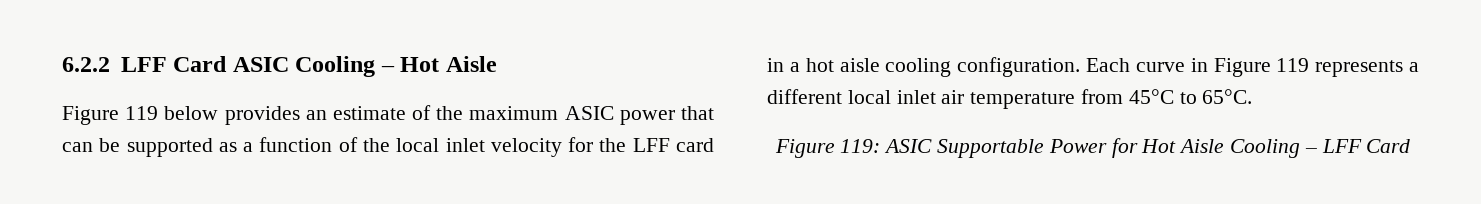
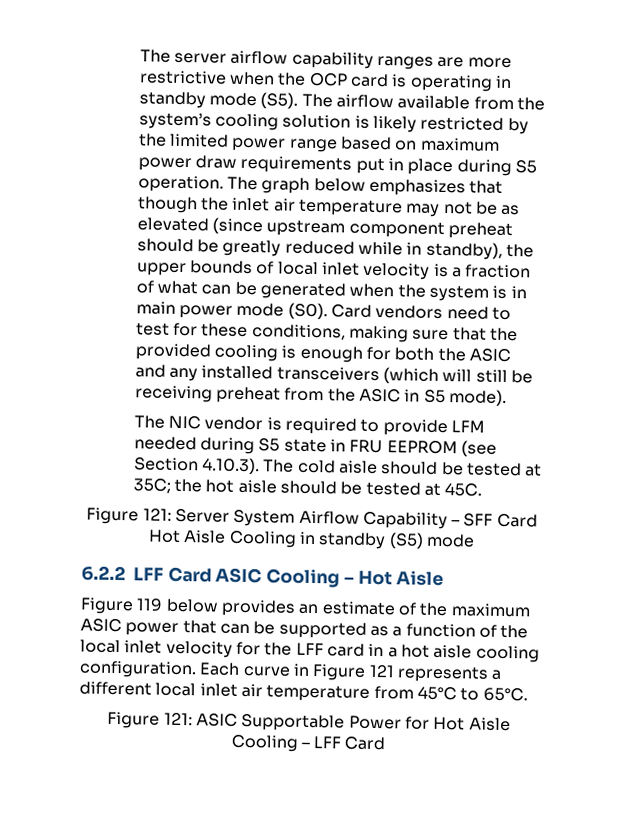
+ The server airflow capability ranges are more restrictive when the OCP card is operating in standby mode (S5). The airflow available from the system’s cooling solution is likely restricted by the limited power range based on maximum power draw requirements put in place during S5 operation. The graph below emphasizes that though the inlet air temperature may not be as elevated (since upstream component preheat should be greatly reduced while in standby), the upper bounds of local inlet velocity is a fraction of what can be generated when the system is in main power mode (S0). Card vendors need to test for these conditions, making sure that the provided cooling is enough for both the ASIC and any installed transceivers (which will still be receiving preheat from the ASIC in S5 mode).
+ The NIC vendor is required to provide LFM needed during S5 state in FRU EEPROM (see Section 4.10.3). The cold aisle should be tested at 35C; the hot aisle should be tested at 45C.
+ Figure 121: Server System Airflow Capability – SFF Card Hot Aisle Cooling in standby (S5) mode
- Each curve in Figure 119 represents a different local inlet air temperature from 45°C to 65°C.
+ Each curve in Figure 121 represents a different local inlet air temperature from 45°C to 65°C.
- Figure 119: ASIC Supportable Power for Hot Aisle Cooling – LFF Card
+ Figure 121: ASIC Supportable Power for Hot Aisle Cooling – LFF Card

